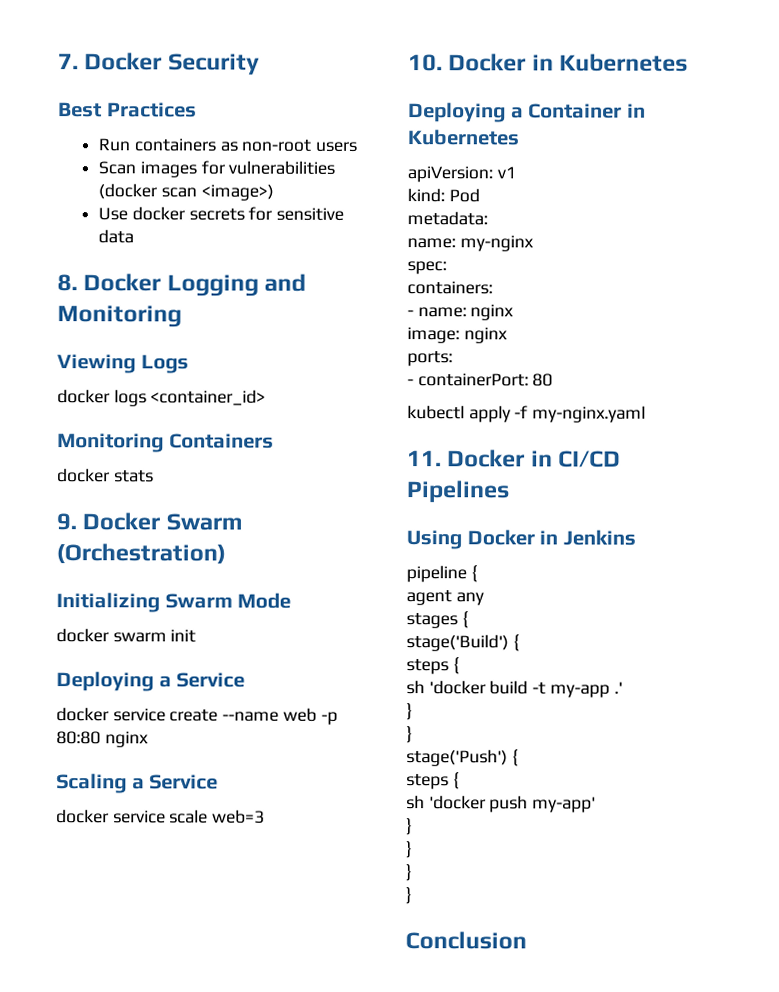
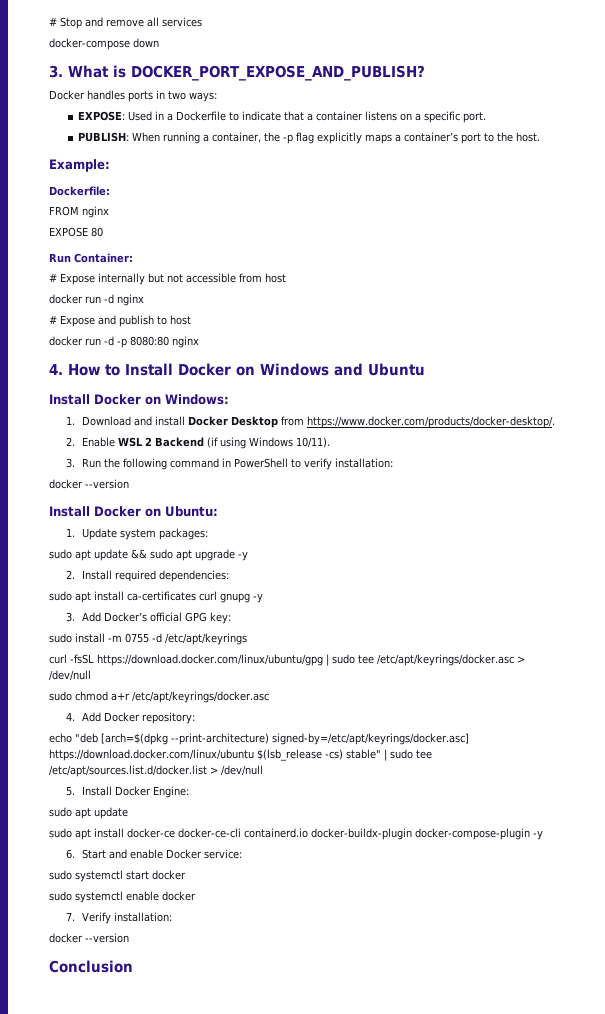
- 7. Docker Security
- Best Practices
- Run containers as non-root users
- Scan images for vulnerabilities (docker scan <image>)
- Use docker secrets for sensitive data
- 8. Docker Logging and Monitoring
- Viewing Logs
- docker logs <container_id>
- Monitoring Containers
- docker stats
- 9. Docker Swarm (Orchestration)
- Initializing Swarm Mode
- docker swarm init
- Deploying a Service
- docker service create --name web -p 80:80 nginx
- Scaling a Service
- docker service scale web=3
- 10. Docker in Kubernetes
- Deploying a Container in Kubernetes
- apiVersion: v1
- kind: Pod
- metadata:
- name: my-nginx
- spec:
- containers:
- - name: nginx
- image: nginx
- ports:
- - containerPort: 80
- kubectl apply -f my-nginx.yaml
- 11. Docker in CI/CD Pipelines
- Using Docker in Jenkins
- pipeline {
- agent any
- stages {
- stage('Build') {
- steps {
- sh 'docker build -t my-app .'
- }
- }
- stage('Push') {
- steps {
- sh 'docker push my-app'
- }
- }
- }
- }
+ # Stop and remove all services
+ docker-compose down
+ 3. What is DOCKER_PORT_EXPOSE_AND_PUBLISH?
+ Docker handles ports in two ways:
+ EXPOSE: Used in a Dockerfile to indicate that a container listens on a specific port.
+ PUBLISH: When running a container, the -p flag explicitly maps a container’s port to the host.
+ Example:
+ Dockerfile:
+ FROM nginx
+ EXPOSE 80
+ Run Container:
+ # Expose internally but not accessible from host
+ docker run -d nginx
+ # Expose and publish to host
+ docker run -d -p 8080:80 nginx
+ 4. How to Install Docker on Windows and Ubuntu
+ Install Docker on Windows:
+ 1. Download and install Docker Desktop from https://www.docker.com/products/docker-desktop/.
+ 2. Enable WSL 2 Backend (if using Windows 10/11).
+ 3. Run the following command in PowerShell to verify installation:
+ docker --version
+ Install Docker on Ubuntu:
+ 1. Update system packages:
+ sudo apt update && sudo apt upgrade -y
+ 2. Install required dependencies:
+ sudo apt install ca-certificates curl gnupg -y
+ 3. Add Docker’s official GPG key:
+ sudo install -m 0755 -d /etc/apt/keyrings
+ curl -fsSL https://download.docker.com/linux/ubuntu/gpg | sudo tee /etc/apt/keyrings/docker.asc > /dev/null
+ sudo chmod a+r /etc/apt/keyrings/docker.asc
+ 4. Add Docker repository:
+ echo "deb [arch=$(dpkg --print-architecture) signed-by=/etc/apt/keyrings/docker.asc] https://download.docker.com/linux/ubuntu $(lsb_release -cs) stable" | sudo tee /etc/apt/sources.list.d/docker.list > /dev/null
+ 5. Install Docker Engine:
+ sudo apt update
+ sudo apt install docker-ce docker-ce-cli containerd.io docker-buildx-plugin docker-compose-plugin -y
+ 6. Start and enable Docker service:
+ sudo systemctl start docker
+ sudo systemctl enable docker
+ 7. Verify installation:
+ docker --version

